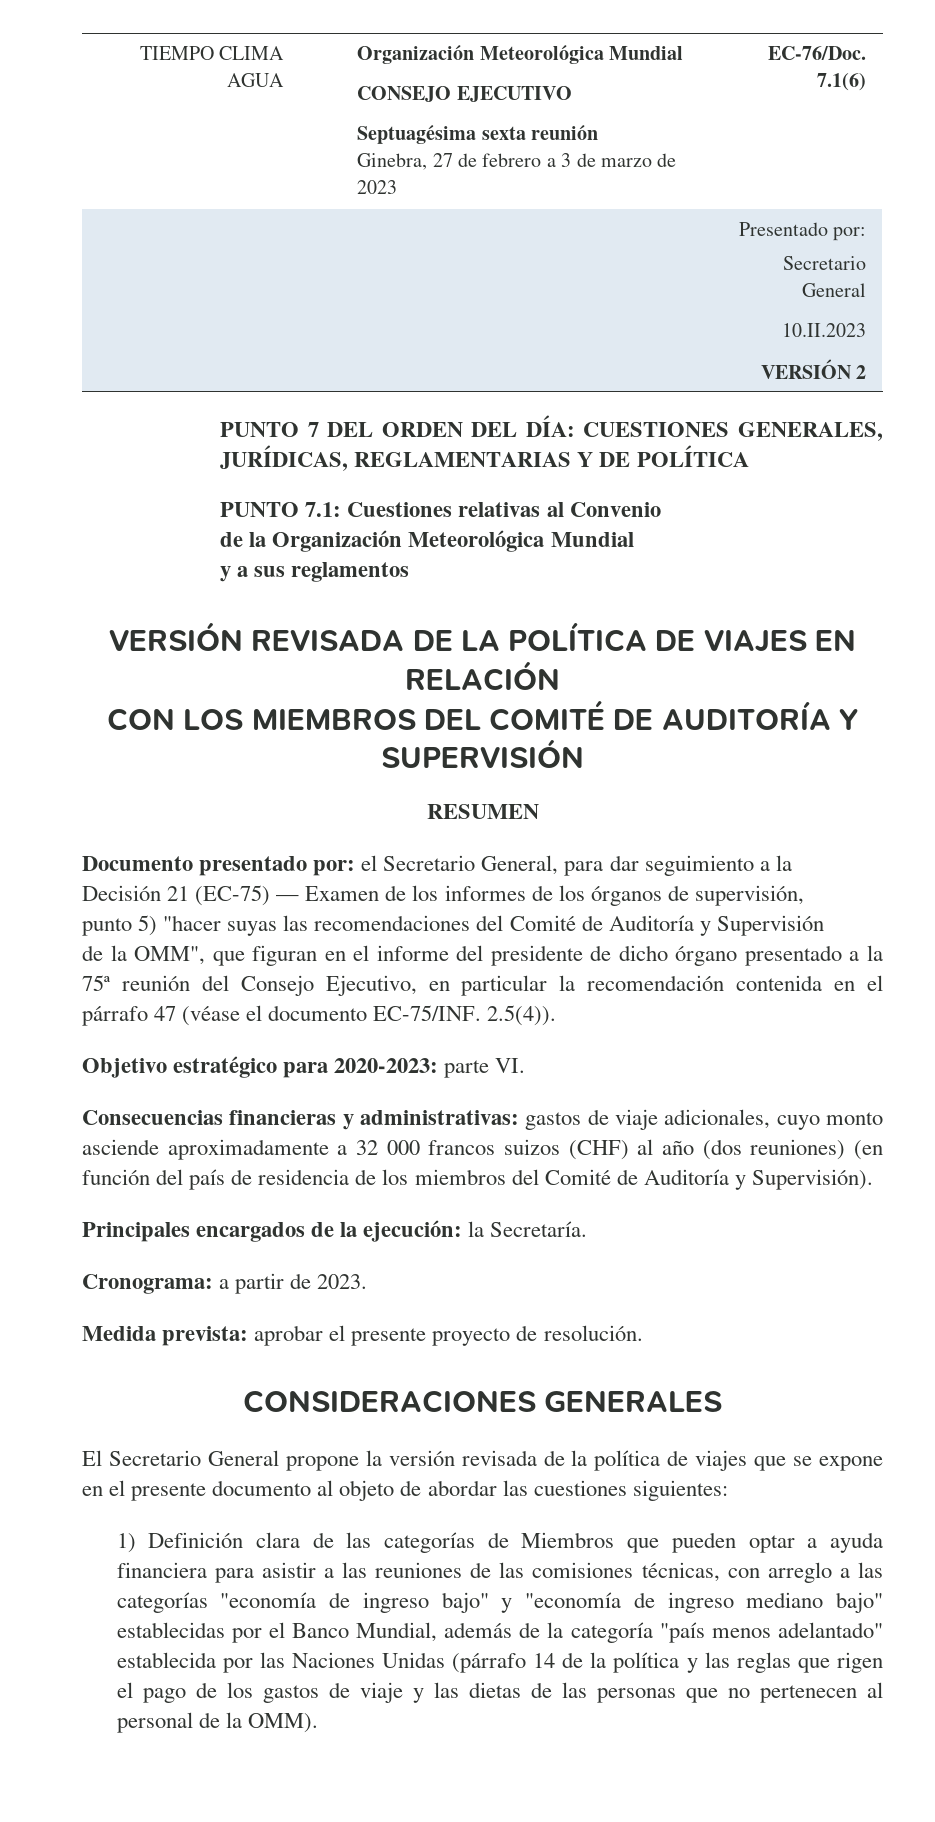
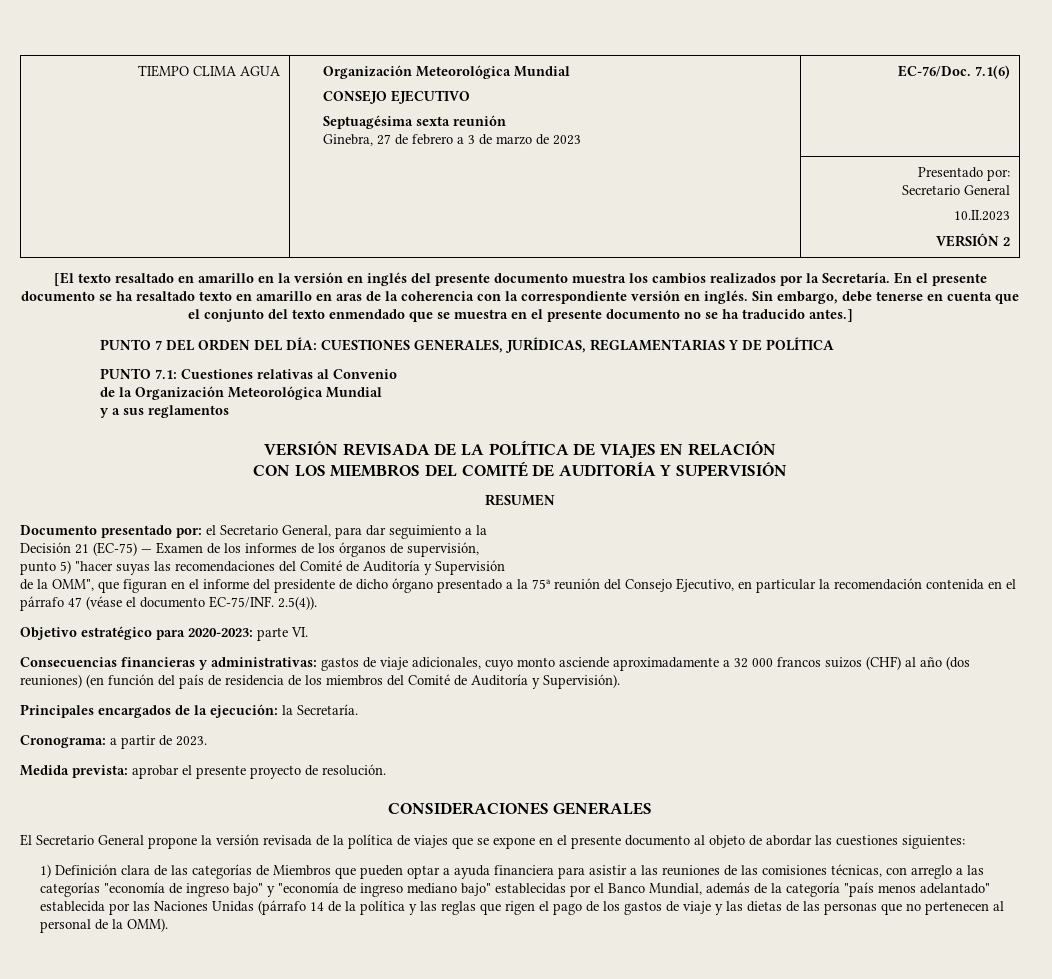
+ [El texto resaltado en amarillo en la versión en inglés del presente documento muestra los cambios realizados por la Secretaría. En el presente documento se ha resaltado texto en amarillo en aras de la coherencia con la correspondiente versión en inglés. Sin embargo, debe tenerse en cuenta que el conjunto del texto enmendado que se muestra en el presente documento no se ha traducido antes.]

